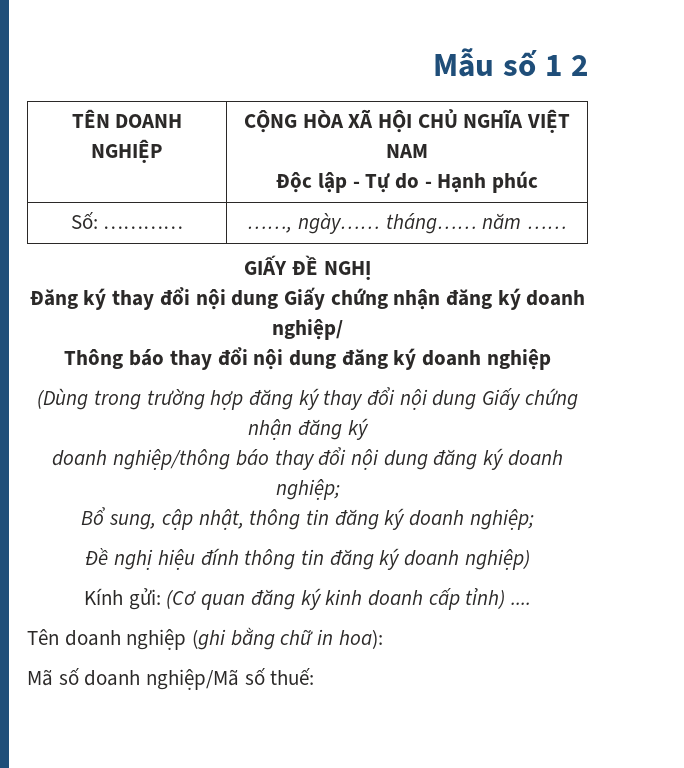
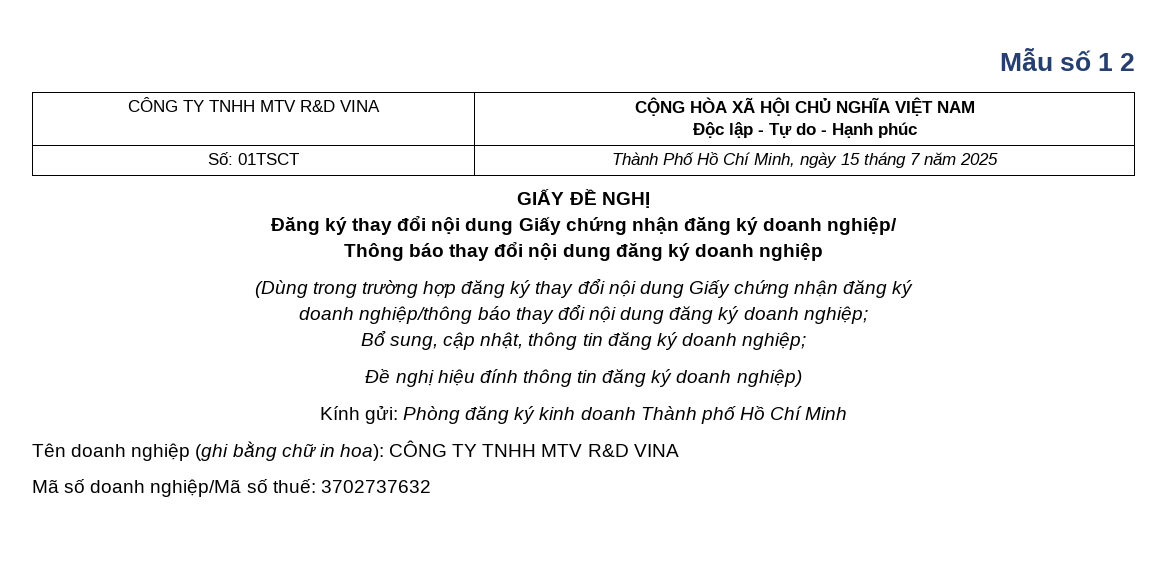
- TÊN DOANH NGHIỆP | CỘNG HÒA XÃ HỘI CHỦ NGHĨA VIỆT NAM
+ CÔNG TY TNHH MTV R&D VINA | CỘNG HÒA XÃ HỘI CHỦ NGHĨA VIỆT NAM
- Số: ………… | ……, ngày…… tháng…… năm ……
+ Số: 01TSCT | Thành Phố Hồ Chí Minh, ngày 15 tháng 7 năm 2025
- Kính gửi: (Cơ quan đăng ký kinh doanh cấp tỉnh) ....
+ Kính gửi: Phòng đăng ký kinh doanh Thành phố Hồ Chí Minh
- Tên doanh nghiệp (ghi bằng chữ in hoa):
+ Tên doanh nghiệp (ghi bằng chữ in hoa): CÔNG TY TNHH MTV R&D VINA
- Mã số doanh nghiệp/Mã số thuế:
+ Mã số doanh nghiệp/Mã số thuế: 3702737632

